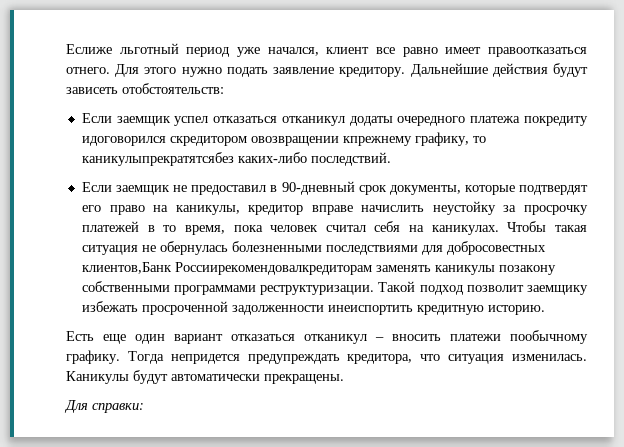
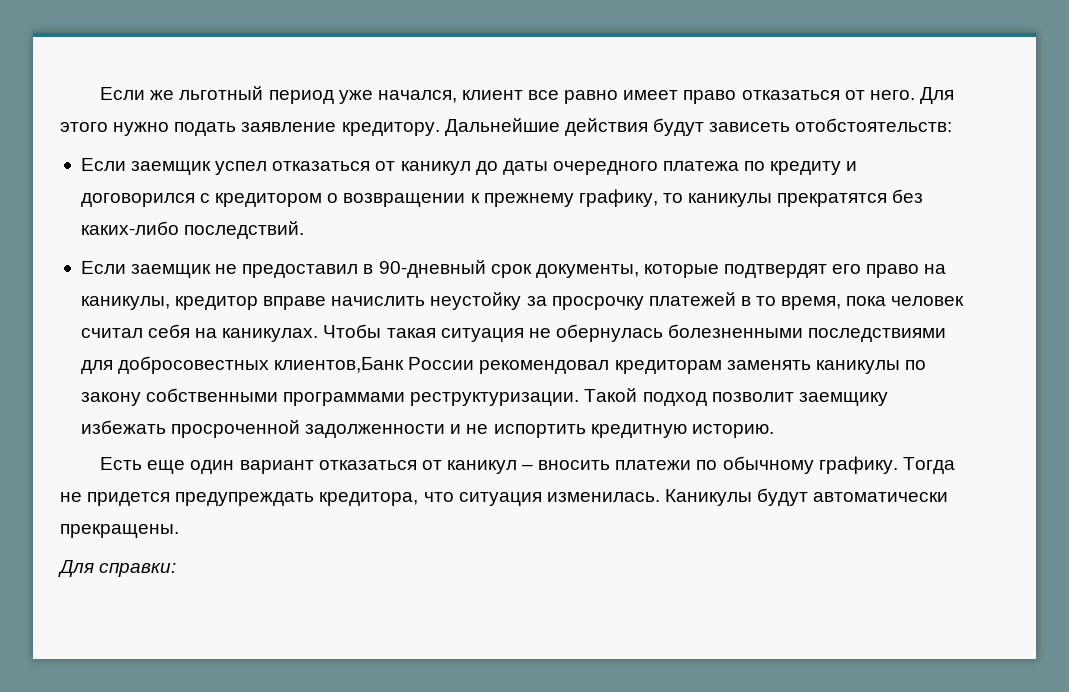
- Еслиже льготный период уже начался, клиент все равно имеет правоотказаться отнего.
+ Если же льготный период уже начался, клиент все равно имеет право отказаться от него.
- Если заемщик успел отказаться отканикул додаты очередного платежа покредиту идоговорился скредитором овозвращении кпрежнему графику, то каникулыпрекратятсябез каких-либо последствий.
+ Если заемщик успел отказаться от каникул до даты очередного платежа по кредиту и договорился с кредитором о возвращении к прежнему графику, то каникулы прекратятся без каких-либо последствий.
- Чтобы такая ситуация не обернулась болезненными последствиями для добросовестных клиентов,Банк Россиирекомендовалкредиторам заменять каникулы позакону собственными программами реструктуризации.
+ Чтобы такая ситуация не обернулась болезненными последствиями для добросовестных клиентов,Банк России рекомендовал кредиторам заменять каникулы по закону собственными программами реструктуризации.
- Такой подход позволит заемщику избежать просроченной задолженности инеиспортить кредитную историю.
+ Такой подход позволит заемщику избежать просроченной задолженности и не испортить кредитную историю.
- Есть еще один вариант отказаться отканикул – вносить платежи пообычному графику. Тогда непридется предупреждать кредитора, что ситуация изменилась.
+ Есть еще один вариант отказаться от каникул – вносить платежи по обычному графику. Тогда не придется предупреждать кредитора, что ситуация изменилась.

